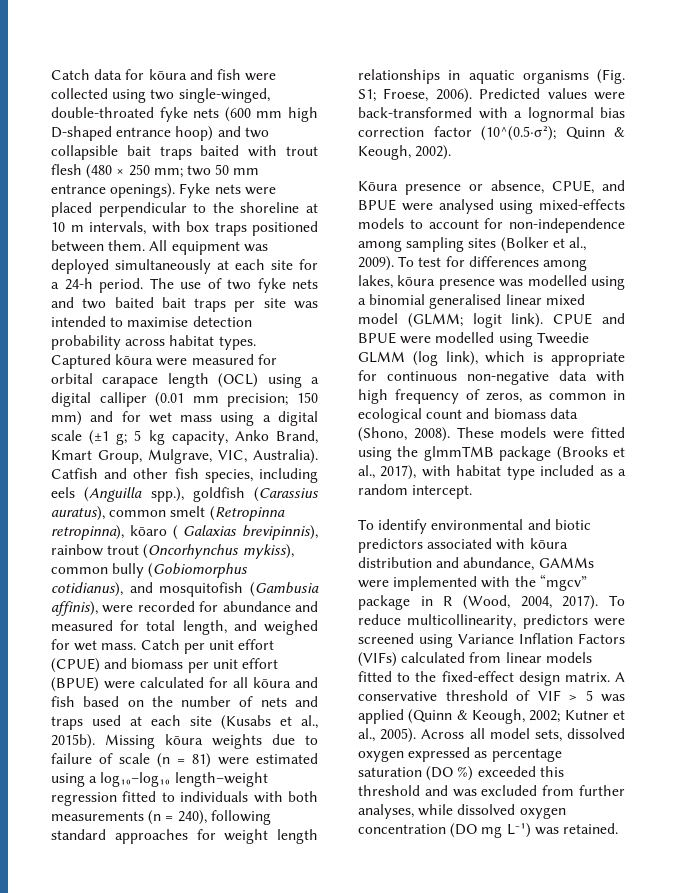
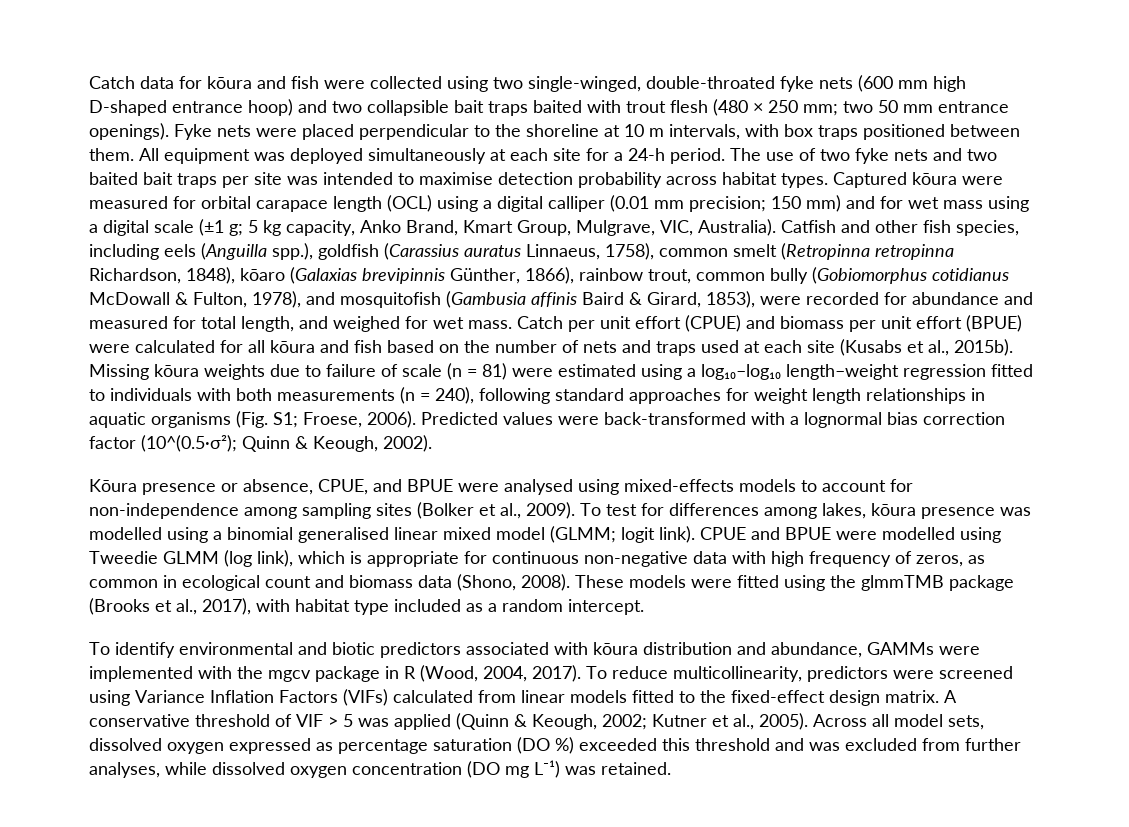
- Catfish and other fish species, including eels (Anguilla spp.), goldfish (Carassius auratus), common smelt (Retropinna retropinna), kōaro ( Galaxias brevipinnis), rainbow trout (Oncorhynchus mykiss), common bully (Gobiomorphus cotidianus), and mosquitofish (Gambusia affinis), were recorded for abundance and measured for total length, and weighed for wet mass.
+ Catfish and other fish species, including eels (Anguilla spp.), goldfish (Carassius auratus Linnaeus, 1758), common smelt (Retropinna retropinna Richardson, 1848), kōaro (Galaxias brevipinnis Günther, 1866), rainbow trout, common bully (Gobiomorphus cotidianus McDowall & Fulton, 1978), and mosquitofish (Gambusia affinis Baird & Girard, 1853), were recorded for abundance and measured for total length, and weighed for wet mass.
- To identify environmental and biotic predictors associated with kōura distribution and abundance, GAMMs were implemented with the “mgcv” package in R (Wood, 2004, 2017).
+ To identify environmental and biotic predictors associated with kōura distribution and abundance, GAMMs were implemented with the mgcv package in R (Wood, 2004, 2017).

